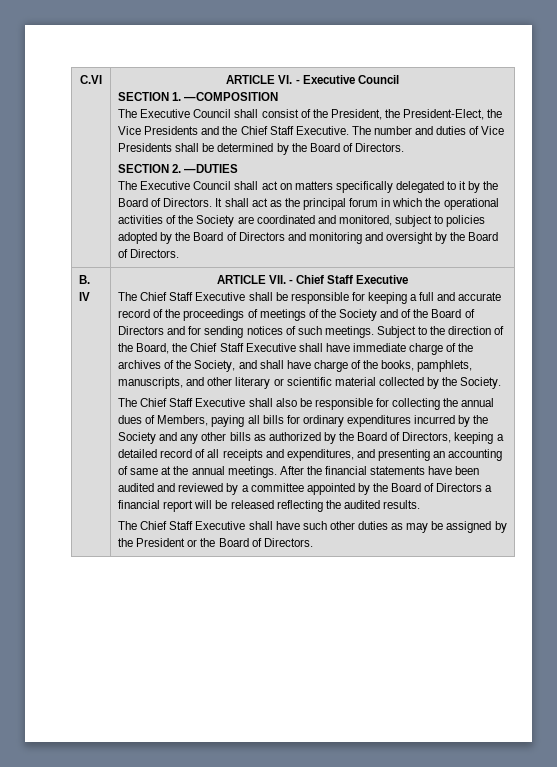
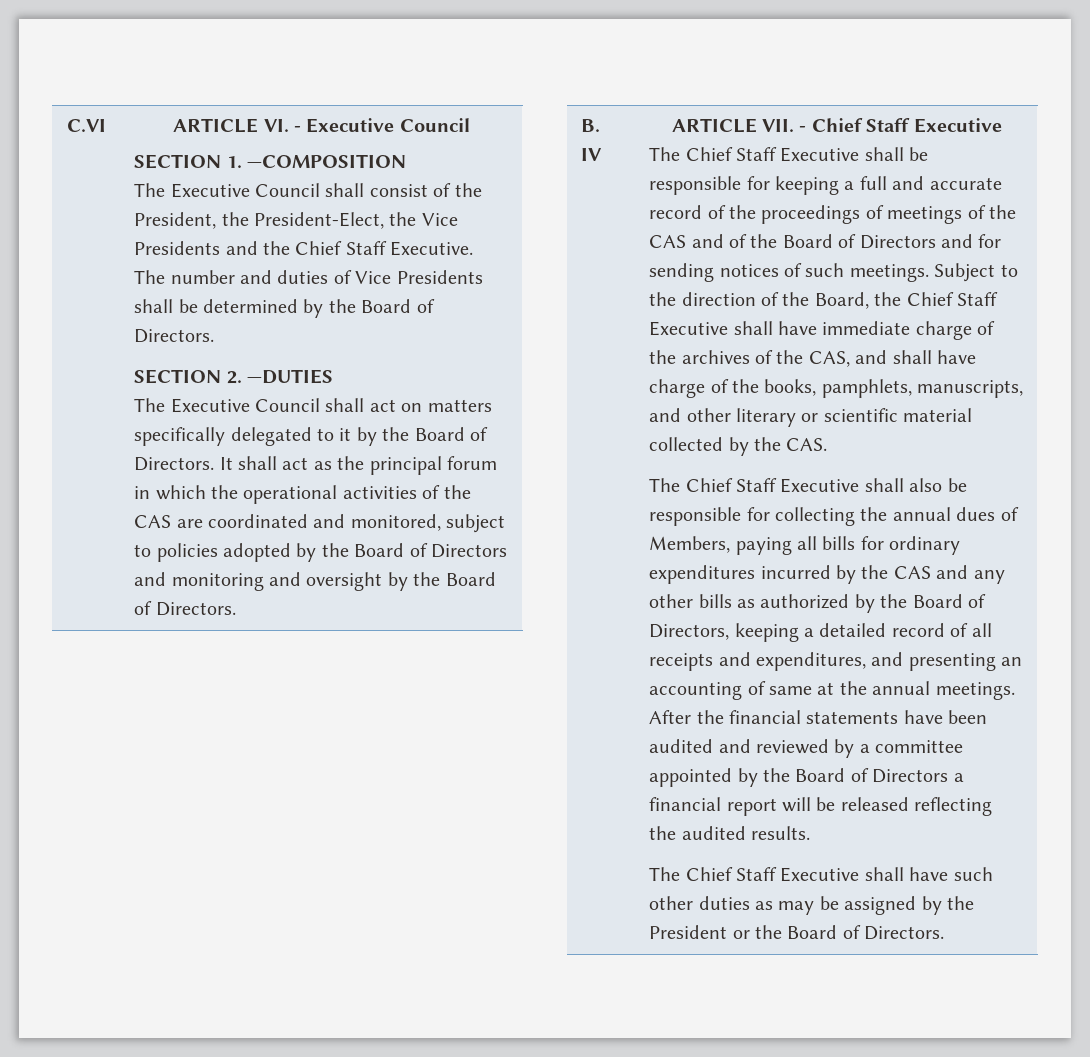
- It shall act as the principal forum in which the operational activities of the Society are coordinated and monitored, subject to policies adopted by the Board of Directors and monitoring and oversight by the Board of Directors.
+ It shall act as the principal forum in which the operational activities of the CAS are coordinated and monitored, subject to policies adopted by the Board of Directors and monitoring and oversight by the Board of Directors.
- The Chief Staff Executive shall be responsible for keeping a full and accurate record of the proceedings of meetings of the Society and of the Board of Directors and for sending notices of such meetings.
+ The Chief Staff Executive shall be responsible for keeping a full and accurate record of the proceedings of meetings of the CAS and of the Board of Directors and for sending notices of such meetings.
- Subject to the direction of the Board, the Chief Staff Executive shall have immediate charge of the archives of the Society, and shall have charge of the books, pamphlets, manuscripts, and other literary or scientific material collected by the Society.
+ Subject to the direction of the Board, the Chief Staff Executive shall have immediate charge of the archives of the CAS, and shall have charge of the books, pamphlets, manuscripts, and other literary or scientific material collected by the CAS.
- The Chief Staff Executive shall also be responsible for collecting the annual dues of Members, paying all bills for ordinary expenditures incurred by the Society and any other bills as authorized by the Board of Directors, keeping a detailed record of all receipts and expenditures, and presenting an accounting of same at the annual meetings.
+ The Chief Staff Executive shall also be responsible for collecting the annual dues of Members, paying all bills for ordinary expenditures incurred by the CAS and any other bills as authorized by the Board of Directors, keeping a detailed record of all receipts and expenditures, and presenting an accounting of same at the annual meetings.

